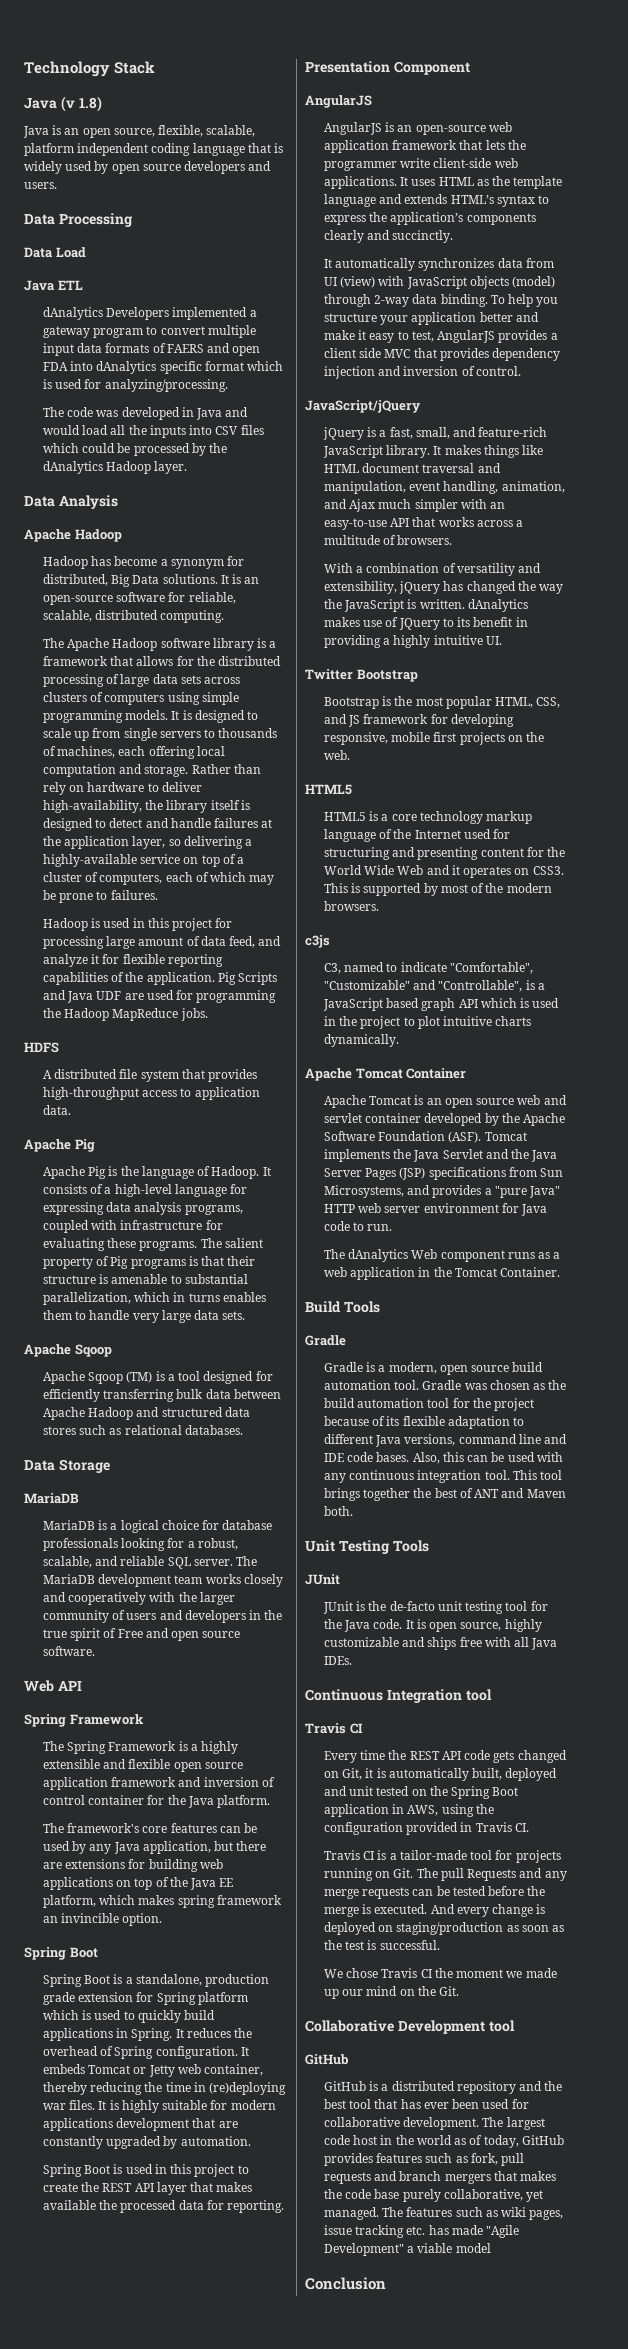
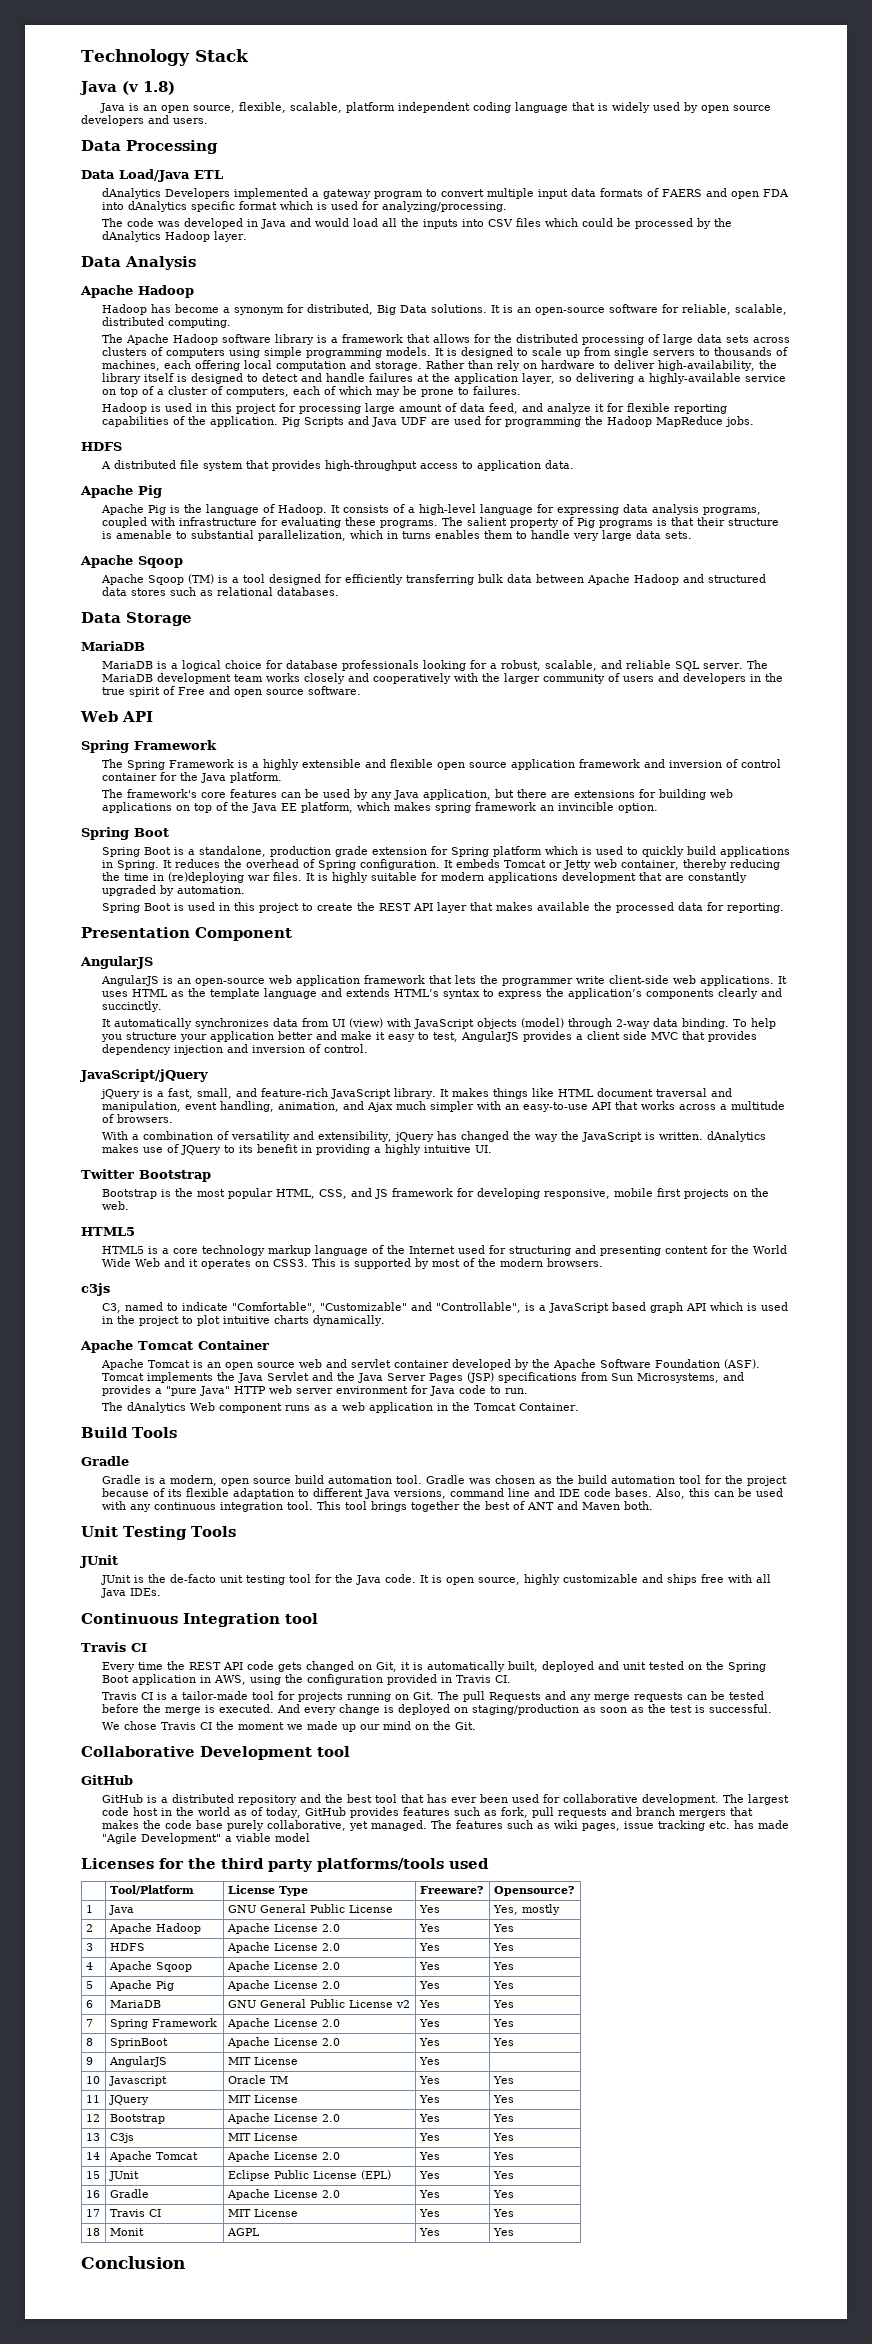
- Data Load
- Java ETL
+ Data Load/Java ETL
+ Licenses for the third party platforms/tools used
+ | Tool/Platform | License Type | Freeware? | Opensource?
+ 1 | Java | GNU General Public License | Yes | Yes, mostly
+ 2 | Apache Hadoop | Apache License 2.0 | Yes | Yes
+ 3 | HDFS | Apache License 2.0 | Yes | Yes
+ 4 | Apache Sqoop | Apache License 2.0 | Yes | Yes
+ 5 | Apache Pig | Apache License 2.0 | Yes | Yes
+ 6 | MariaDB | GNU General Public License v2 | Yes | Yes
+ 7 | Spring Framework | Apache License 2.0 | Yes | Yes
+ 8 | SprinBoot | Apache License 2.0 | Yes | Yes
+ 9 | AngularJS | MIT License | Yes |
+ 10 | Javascript | Oracle TM | Yes | Yes
+ 11 | JQuery | MIT License | Yes | Yes
+ 12 | Bootstrap | Apache License 2.0 | Yes | Yes
+ 13 | C3js | MIT License | Yes | Yes
+ 14 | Apache Tomcat | Apache License 2.0 | Yes | Yes
+ 15 | JUnit | Eclipse Public License (EPL) | Yes | Yes
+ 16 | Gradle | Apache License 2.0 | Yes | Yes
+ 17 | Travis CI | MIT License | Yes | Yes
+ 18 | Monit | AGPL | Yes | Yes

